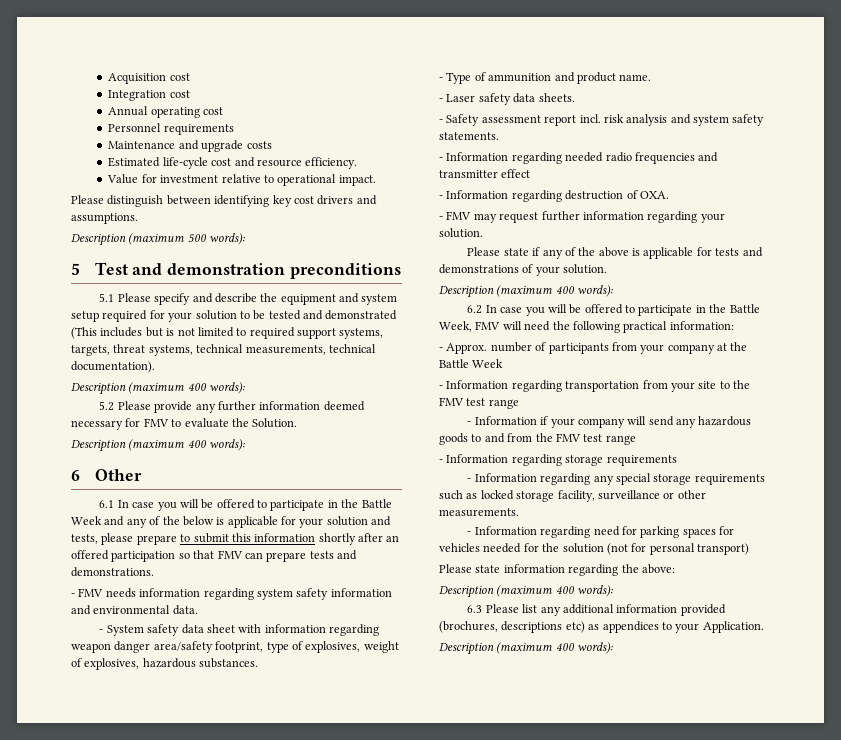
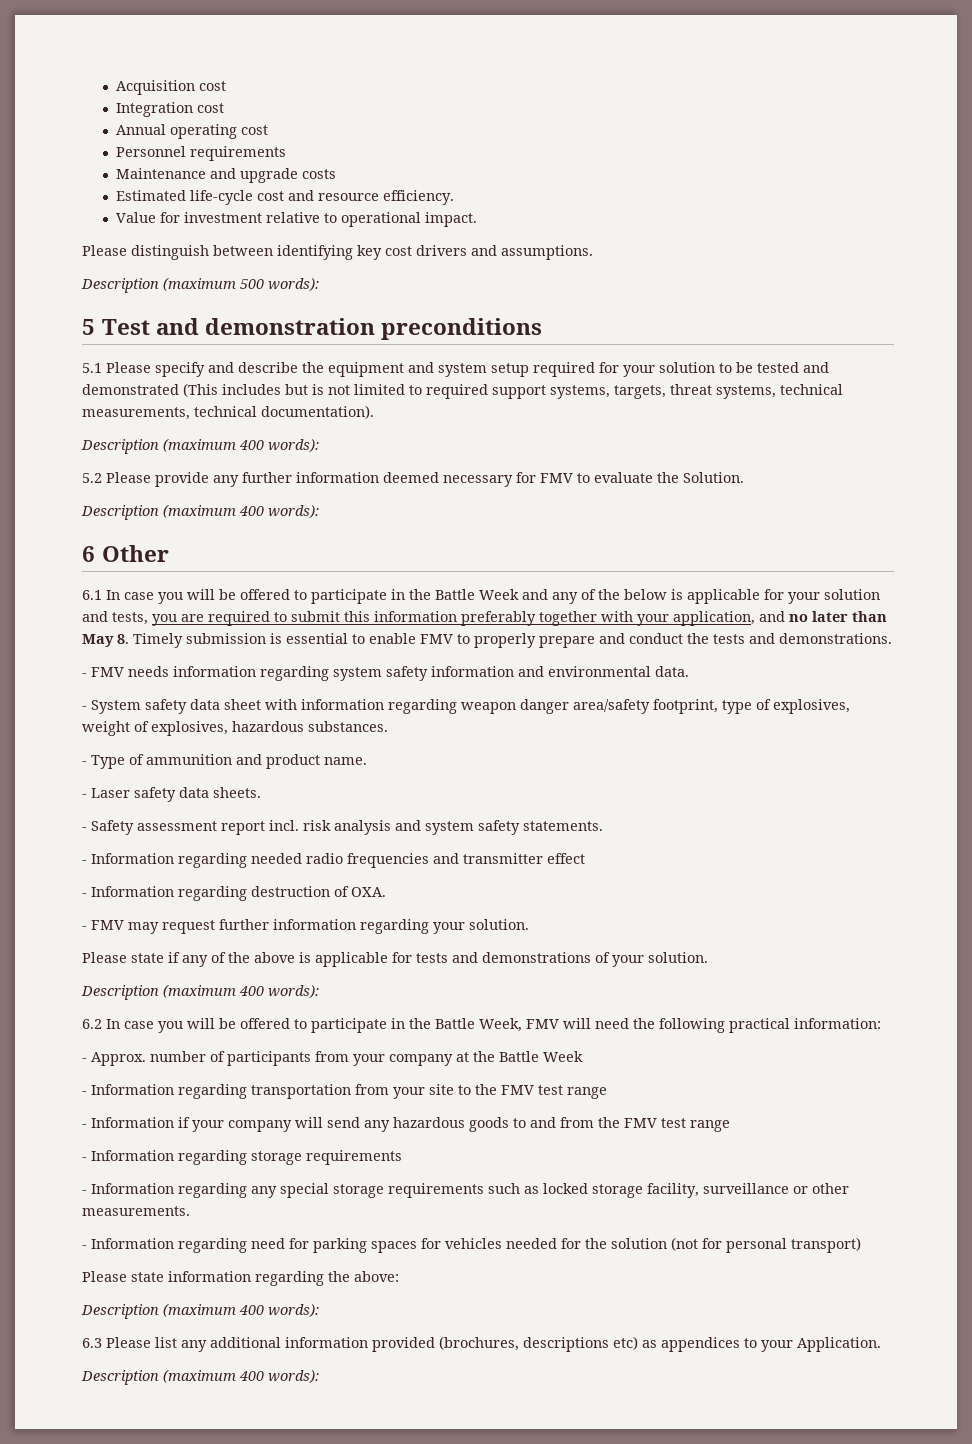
- 6.1 In case you will be offered to participate in the Battle Week and any of the below is applicable for your solution and tests, please prepare to submit this information shortly after an offered participation so that FMV can prepare tests and demonstrations.
+ 6.1 In case you will be offered to participate in the Battle Week and any of the below is applicable for your solution and tests, you are required to submit this information preferably together with your application, and no later than May 8. Timely submission is essential to enable FMV to properly prepare and conduct the tests and demonstrations.

